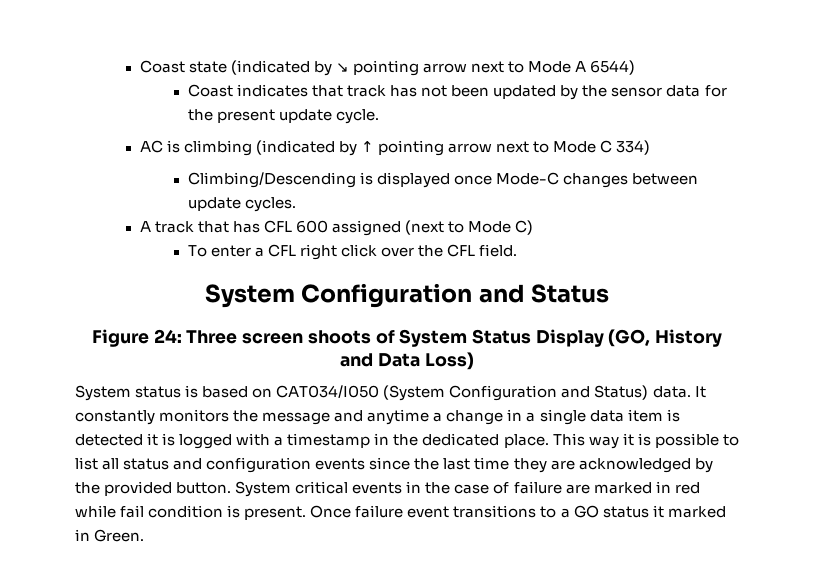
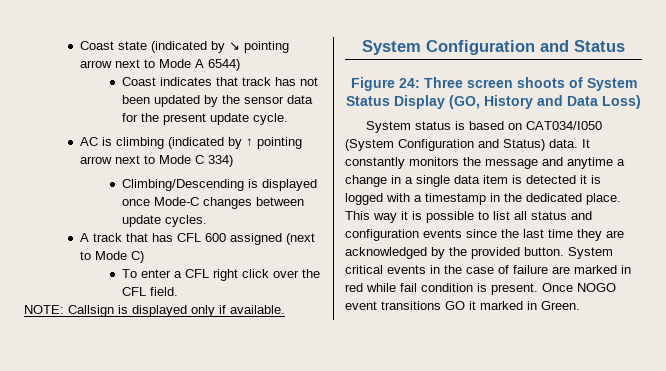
+ NOTE: Callsign is displayed only if available.
- Once failure event transitions to a GO status it marked in Green.
+ Once NOGO event transitions GO it marked in Green.

